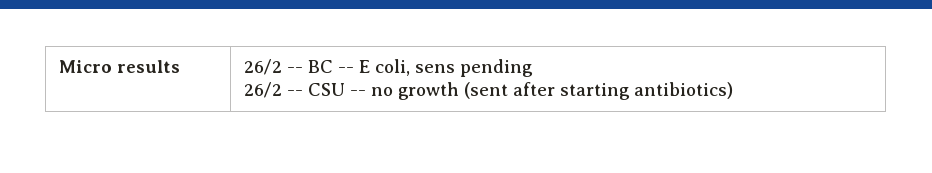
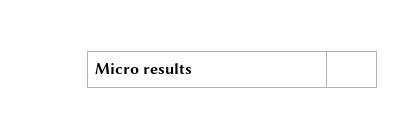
- Micro results | 26/2 -- BC -- E coli, sens pending
- 26/2 -- CSU -- no growth (sent after starting antibiotics)
+ Micro results |

